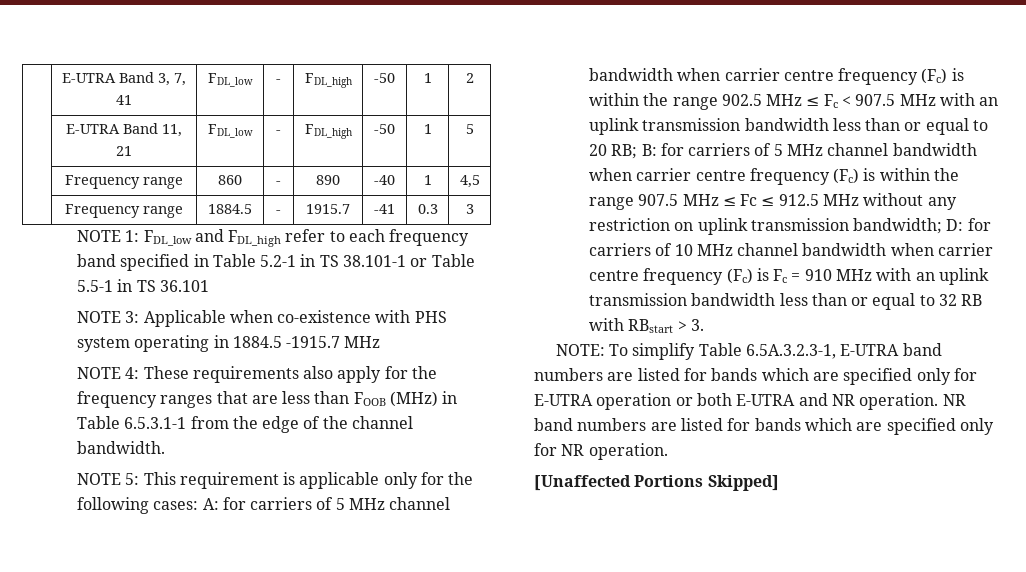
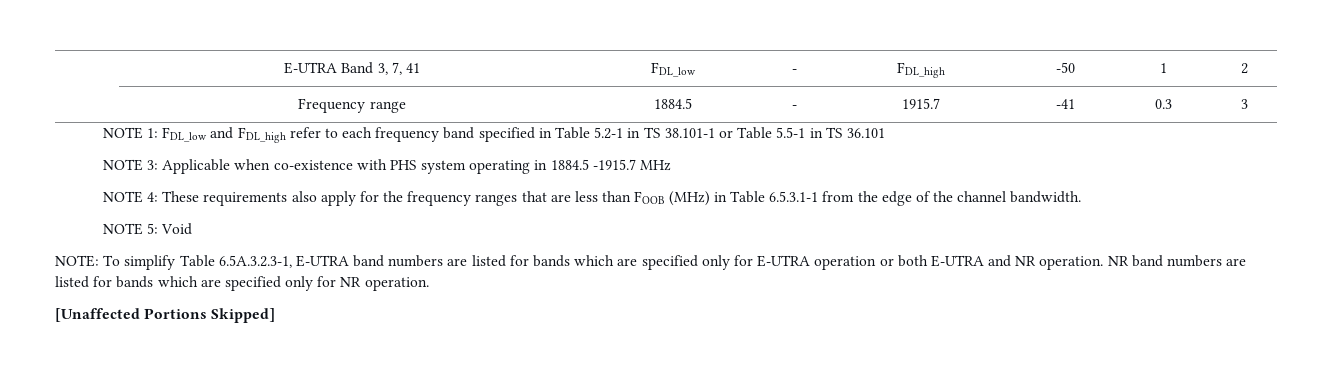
- | E-UTRA Band 11, 21 | FDL_low | - | FDL_high | -50 | 1 | 5
- | Frequency range | 860 | - | 890 | -40 | 1 | 4,5
- NOTE 5: This requirement is applicable only for the following cases: A: for carriers of 5 MHz channel bandwidth when carrier centre frequency (Fc) is within the range 902.5 MHz ≤ Fc < 907.5 MHz with an uplink transmission bandwidth less than or equal to 20 RB; B: for carriers of 5 MHz channel bandwidth when carrier centre frequency (Fc) is within the range 907.5 MHz ≤ Fc ≤ 912.5 MHz without any restriction on uplink transmission bandwidth; D: for carriers of 10 MHz channel bandwidth when carrier centre frequency (Fc) is Fc = 910 MHz with an uplink transmission bandwidth less than or equal to 32 RB with RBstart > 3.
+ NOTE 5: Void

